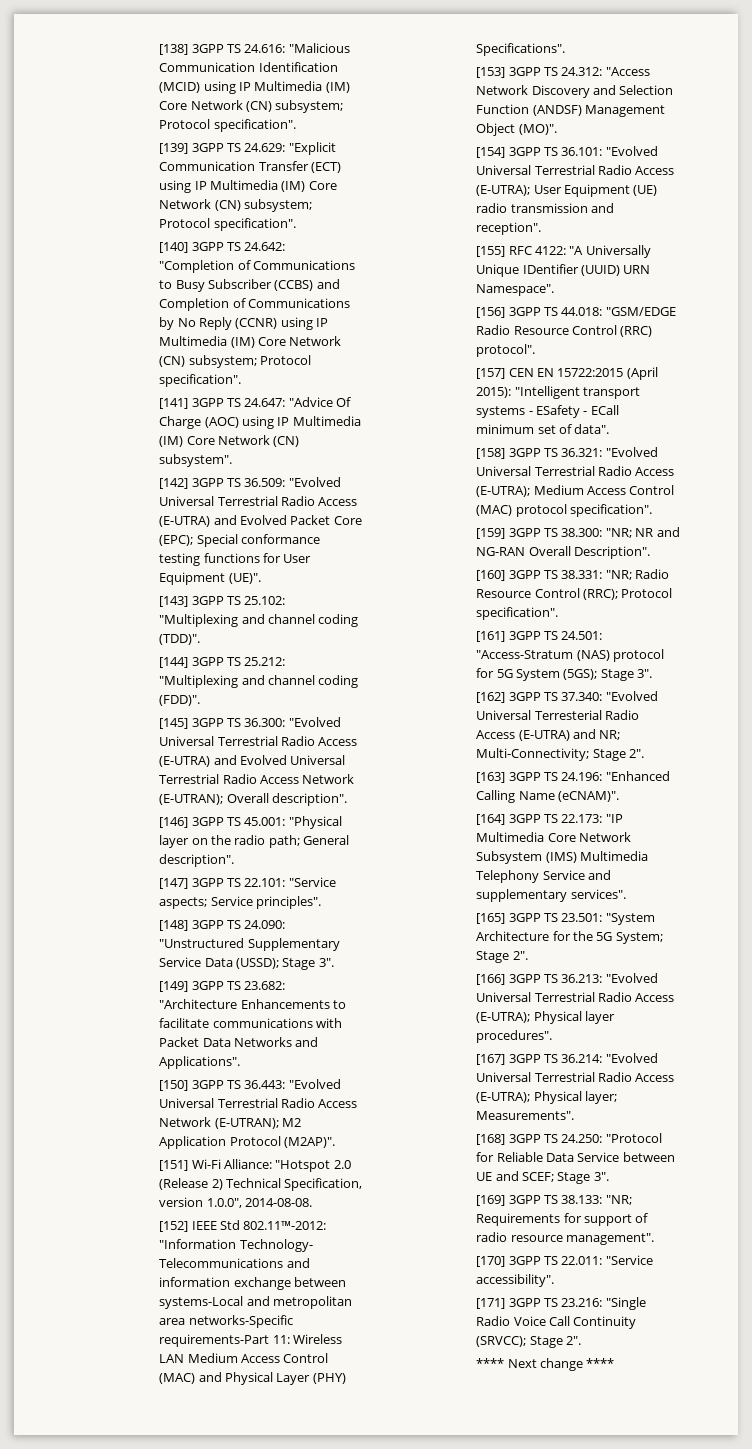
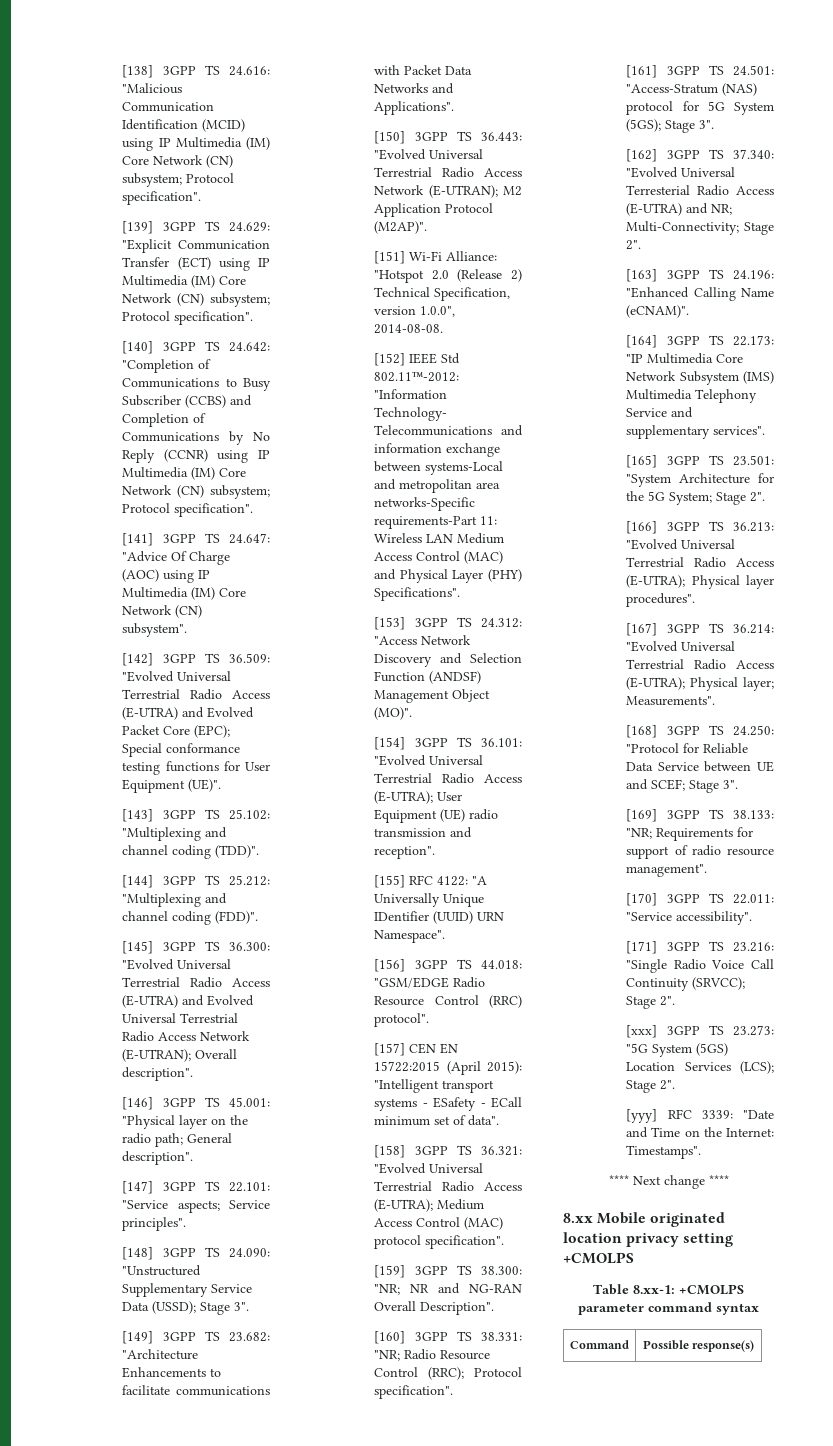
+ [xxx] 3GPP TS 23.273: "5G System (5GS) Location Services (LCS); Stage 2".
+ [yyy] RFC 3339: "Date and Time on the Internet: Timestamps".
  **** Next change ****
+ 8.xx Mobile originated location privacy setting +CMOLPS
+ Table 8.xx-1: +CMOLPS parameter command syntax
+ Command | Possible response(s)

